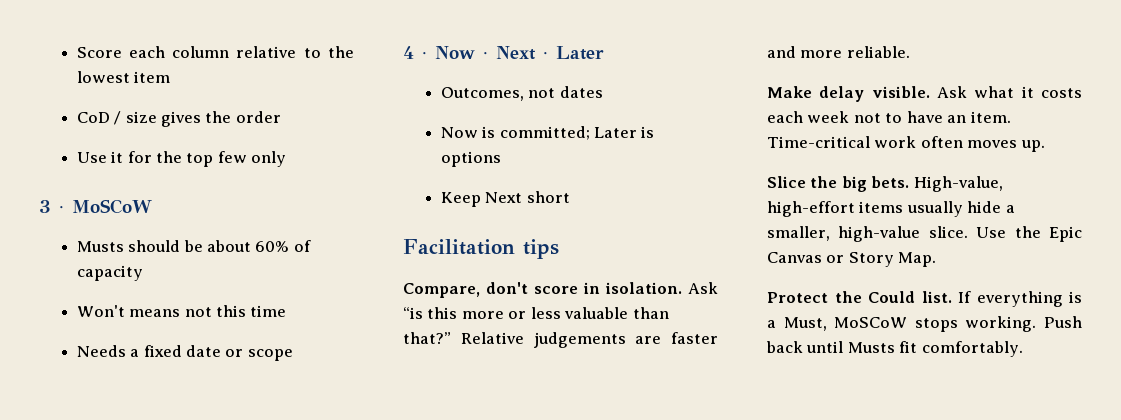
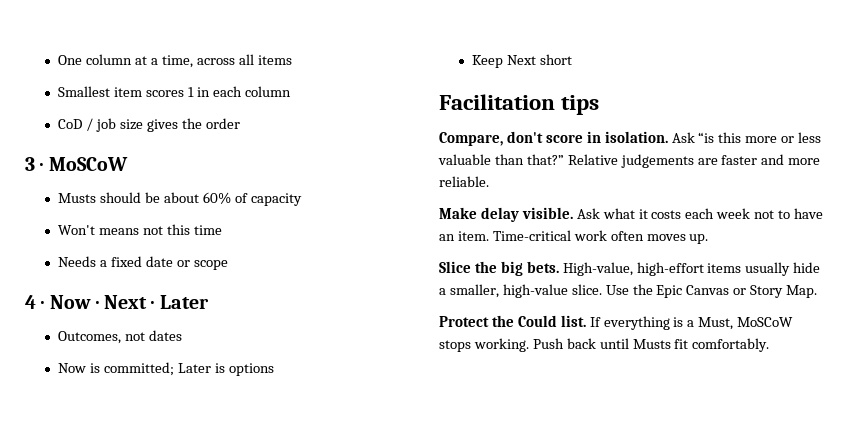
- Score each column relative to the lowest item
+ One column at a time, across all items
+ Smallest item scores 1 in each column
- CoD / size gives the order
+ CoD / job size gives the order
- Use it for the top few only

